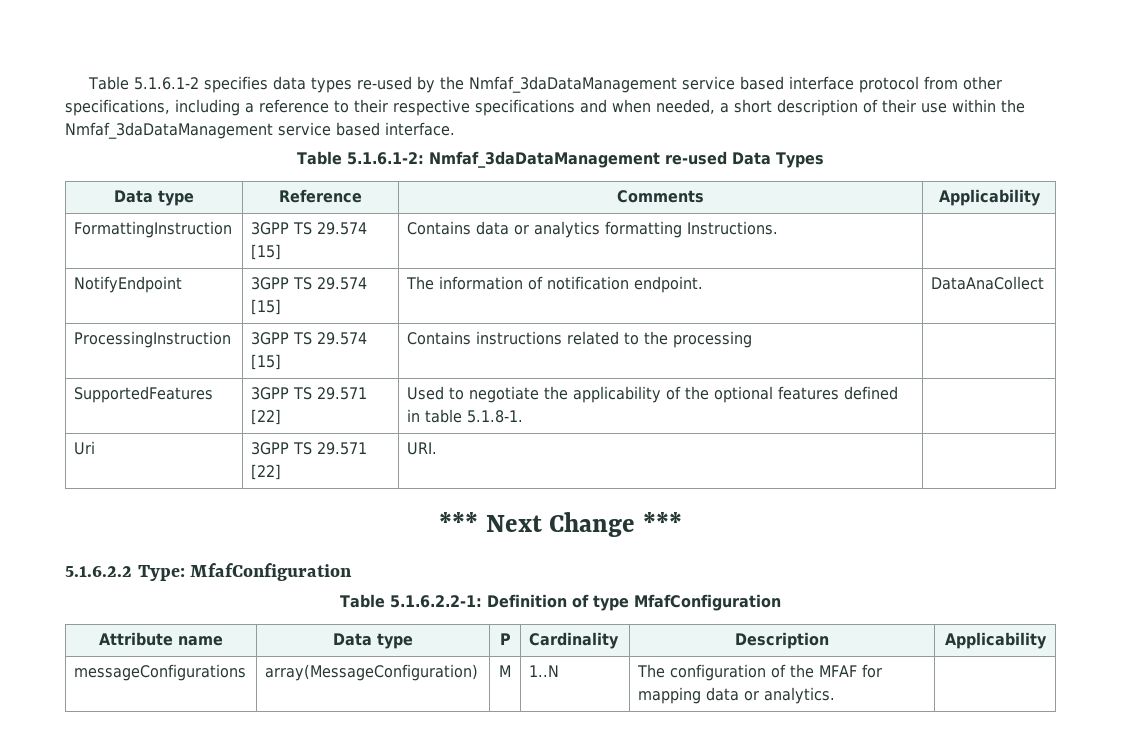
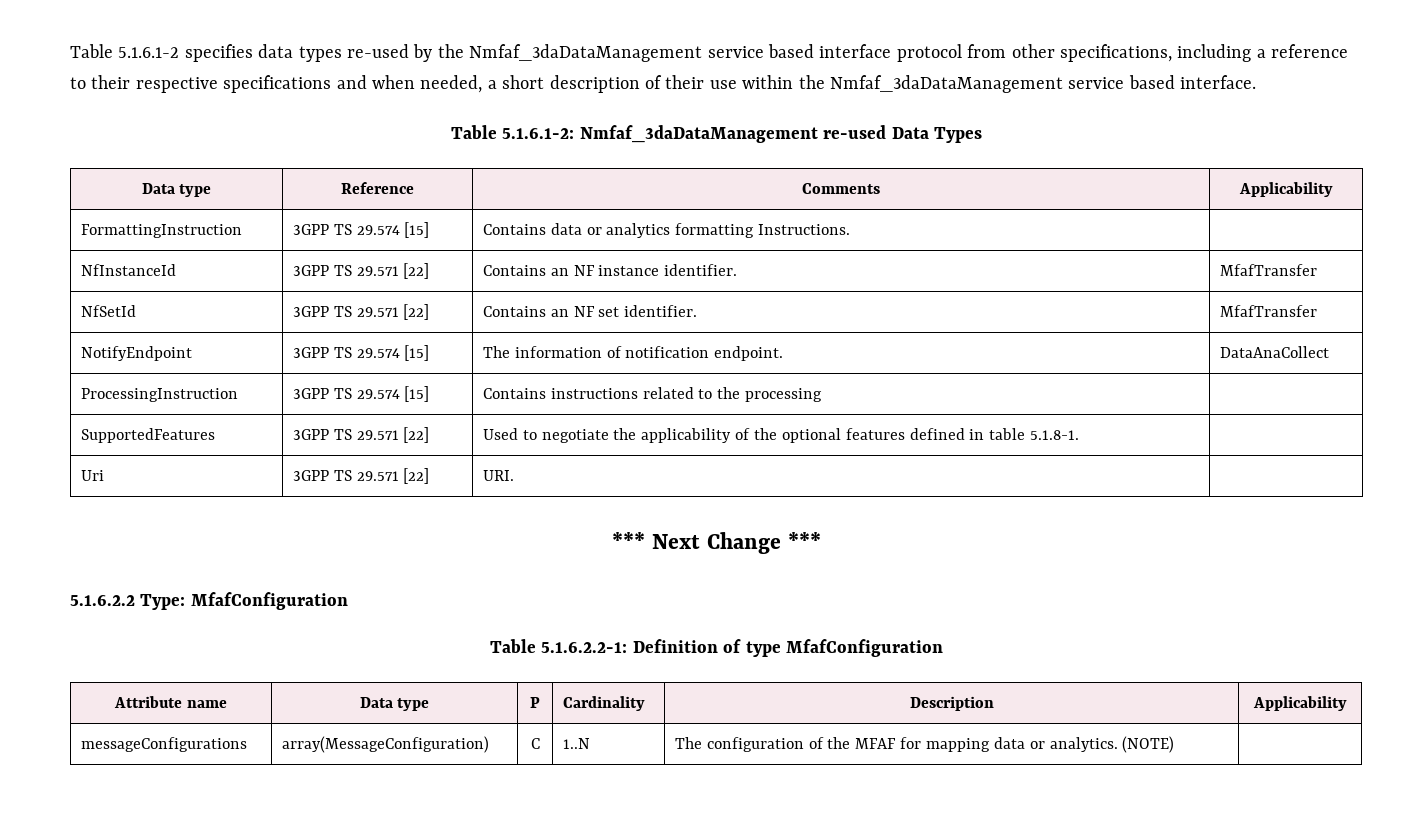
+ NfInstanceId | 3GPP TS 29.571 [22] | Contains an NF instance identifier. | MfafTransfer
+ NfSetId | 3GPP TS 29.571 [22] | Contains an NF set identifier. | MfafTransfer
- messageConfigurations | array(MessageConfiguration) | M | 1..N | The configuration of the MFAF for mapping data or analytics. |
+ messageConfigurations | array(MessageConfiguration) | C | 1..N | The configuration of the MFAF for mapping data or analytics. (NOTE) |

